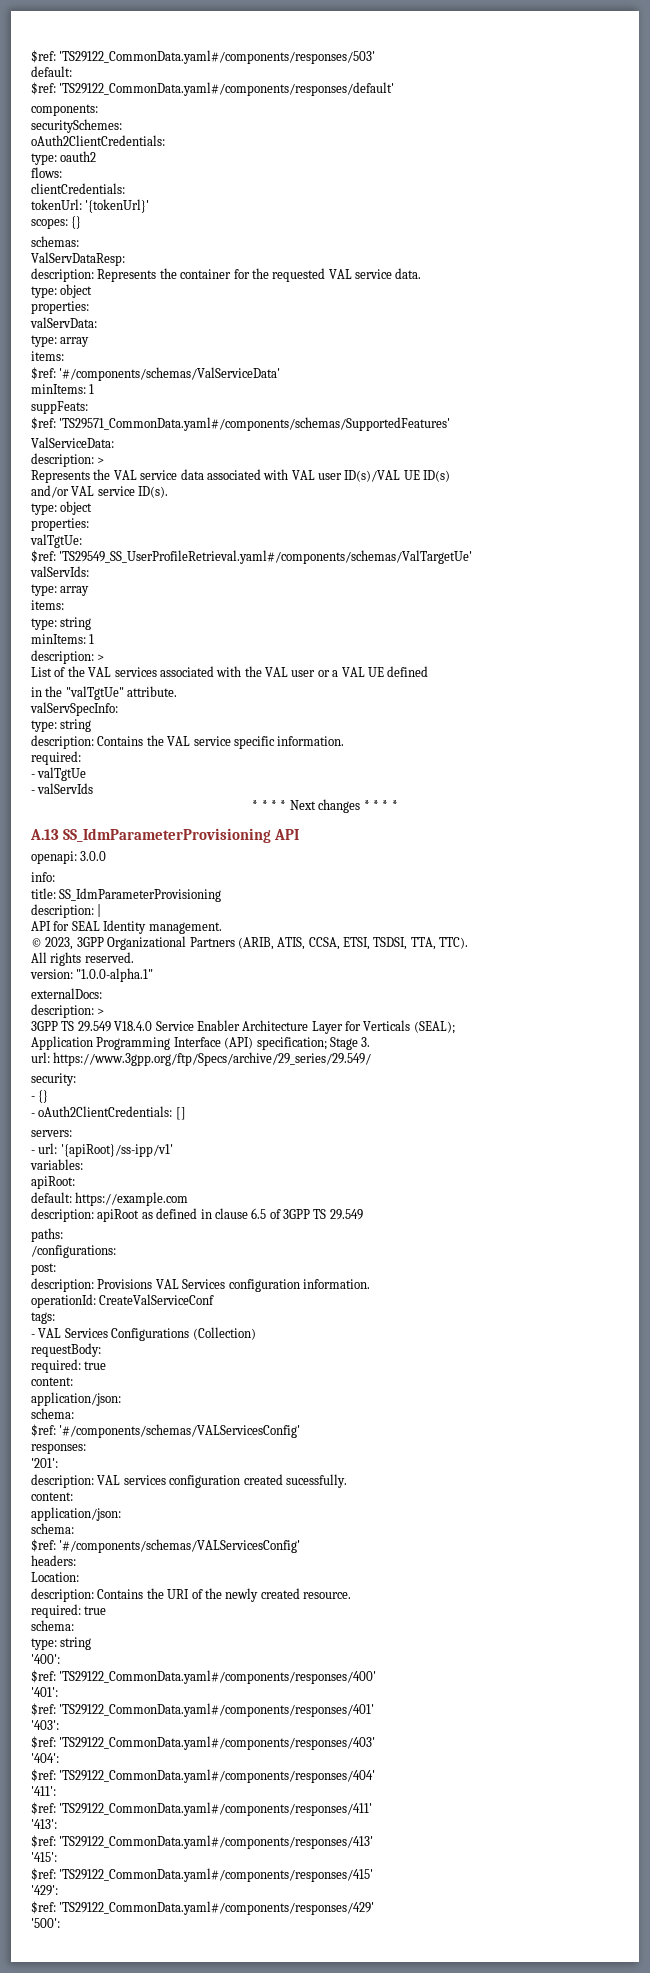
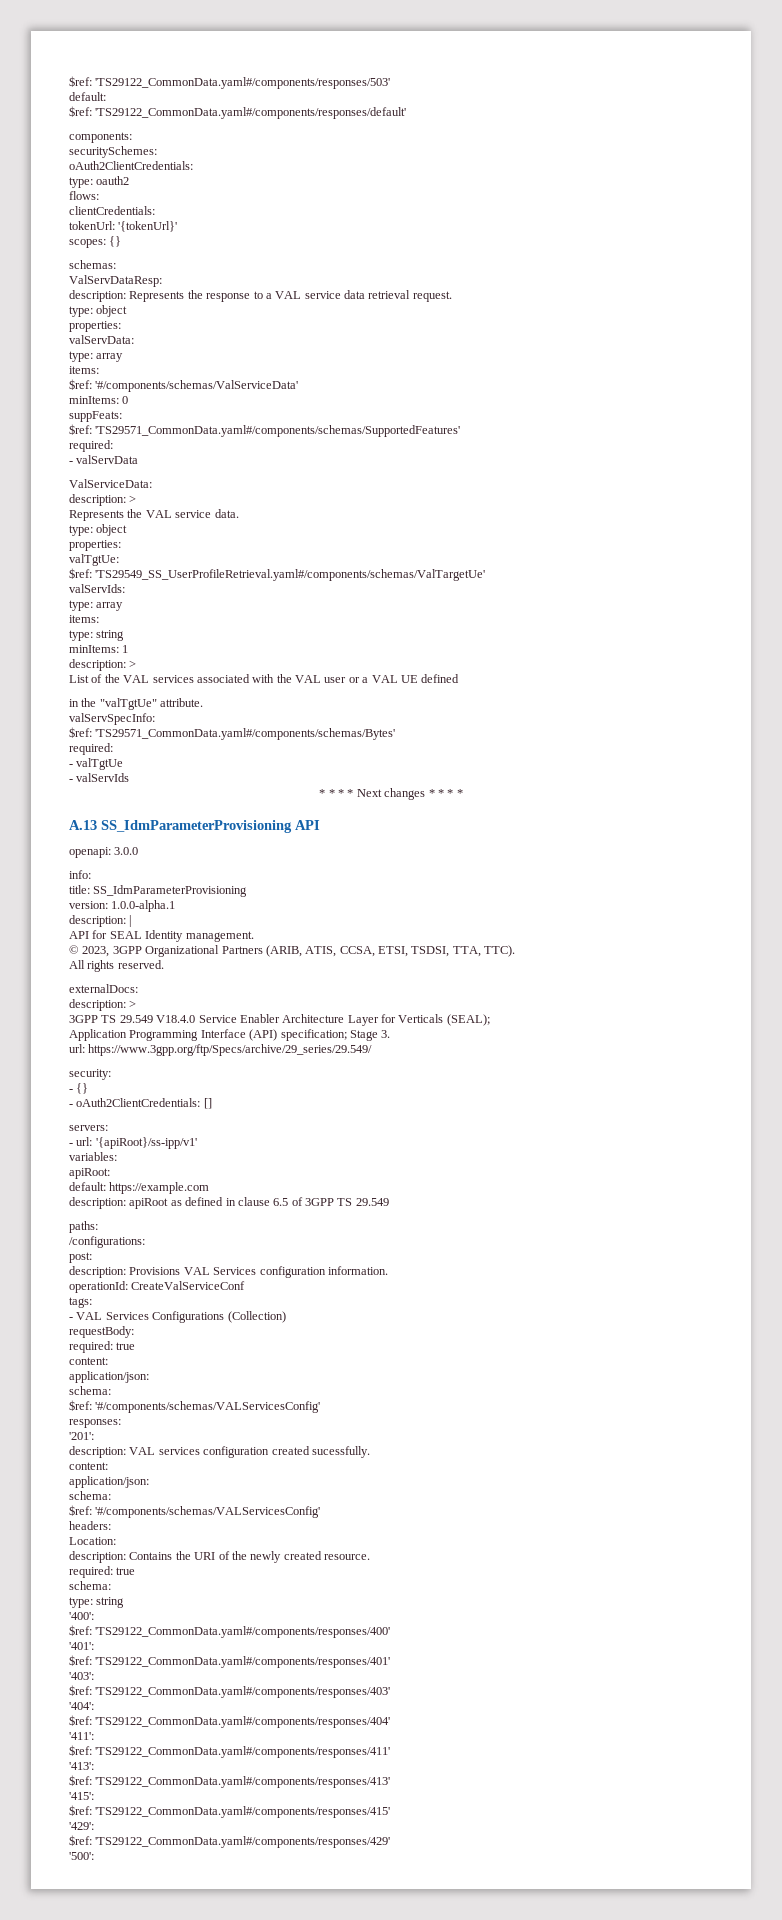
- description: Represents the container for the requested VAL service data.
+ description: Represents the response to a VAL service data retrieval request.
  $ref: '#/components/schemas/ValServiceData'
- minItems: 1
+ minItems: 0
  $ref: 'TS29571_CommonData.yaml#/components/schemas/SupportedFeatures'
+ required:
+ - valServData
- Represents the VAL service data associated with VAL user ID(s)/VAL UE ID(s)
- and/or VAL service ID(s).
+ Represents the VAL service data.
  valServSpecInfo:
- type: string
- description: Contains the VAL service specific information.
+ $ref: 'TS29571_CommonData.yaml#/components/schemas/Bytes'
+ version: 1.0.0-alpha.1
- version: "1.0.0-alpha.1"

